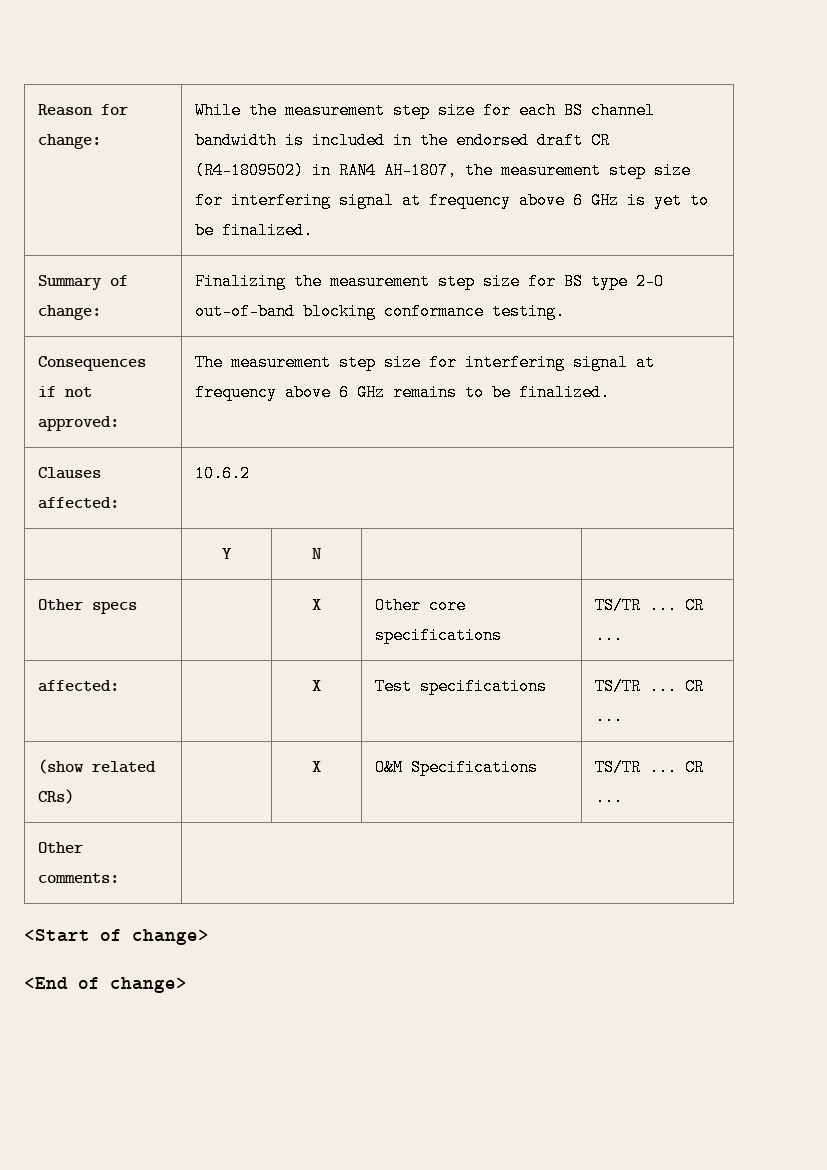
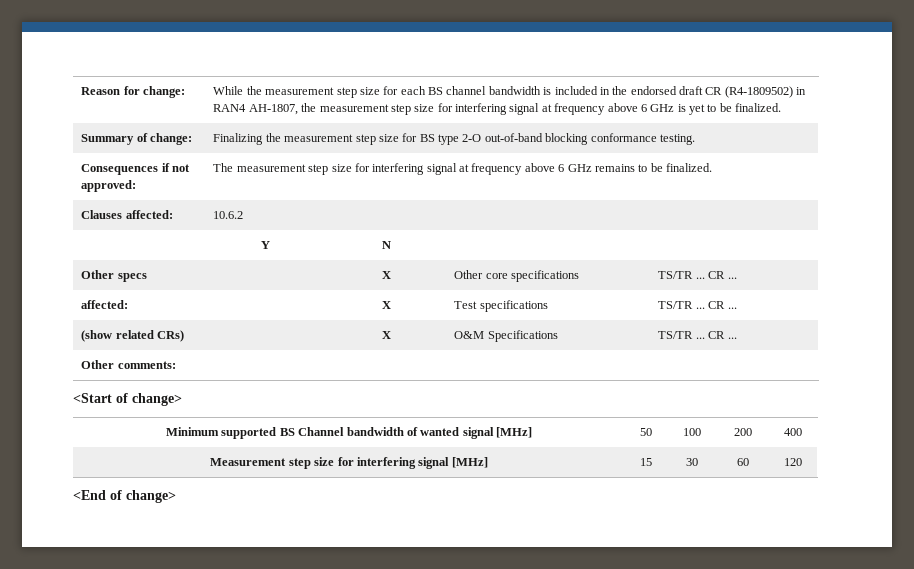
+ Minimum supported BS Channel bandwidth of wanted signal [MHz] | 50 | 100 | 200 | 400
+ Measurement step size for interfering signal [MHz] | 15 | 30 | 60 | 120

